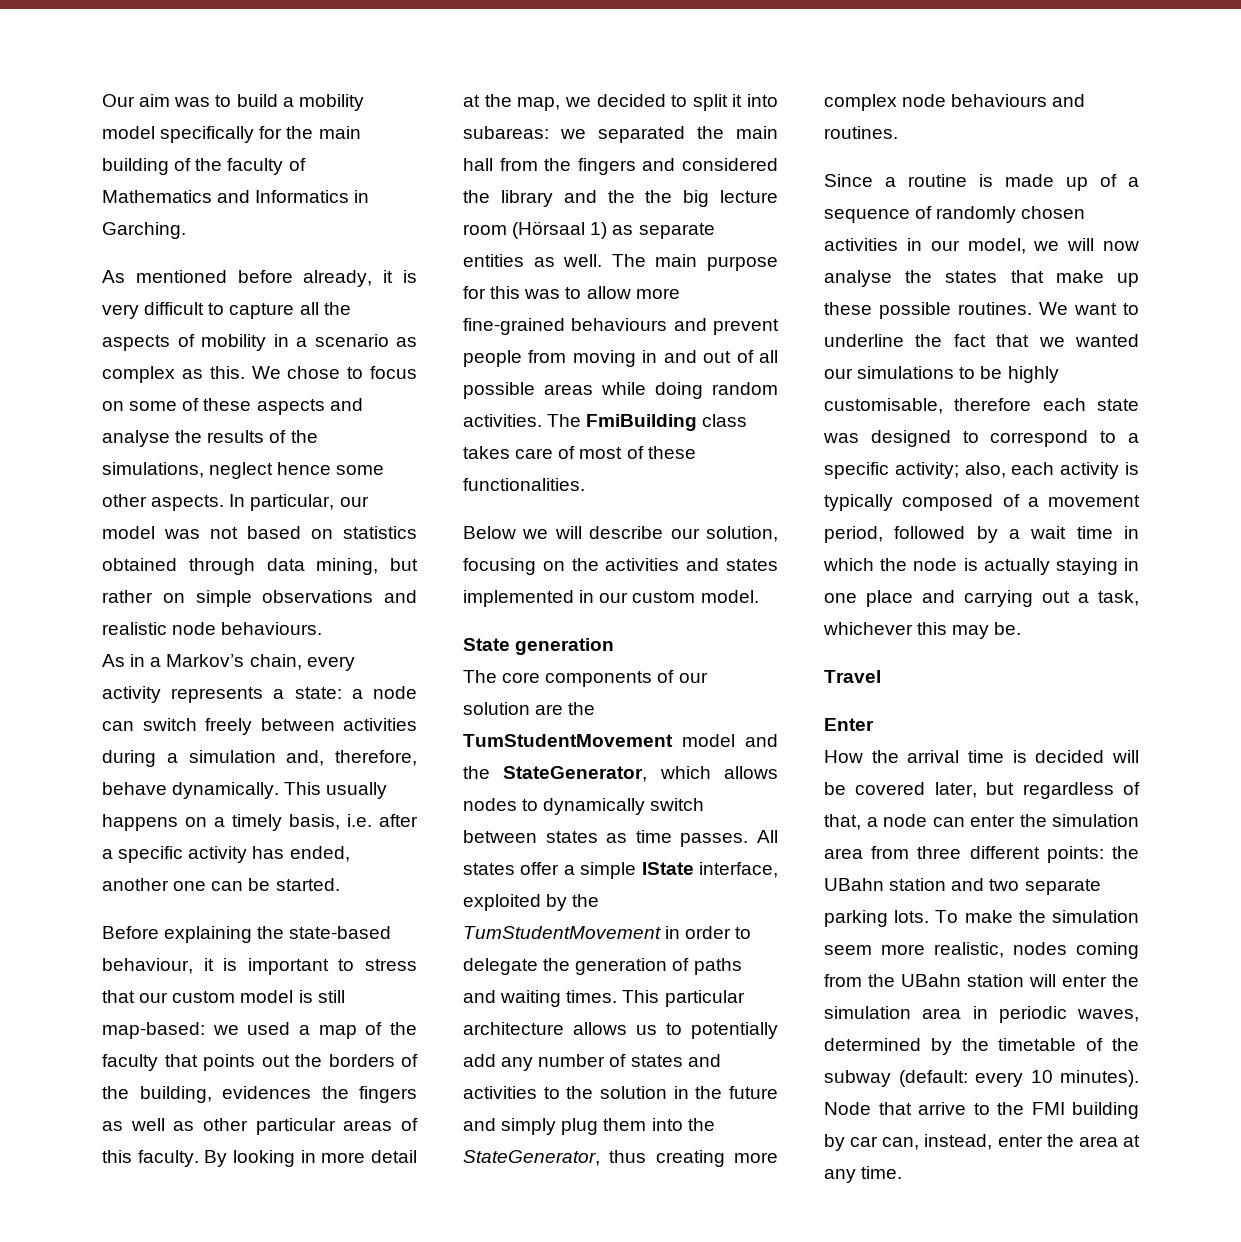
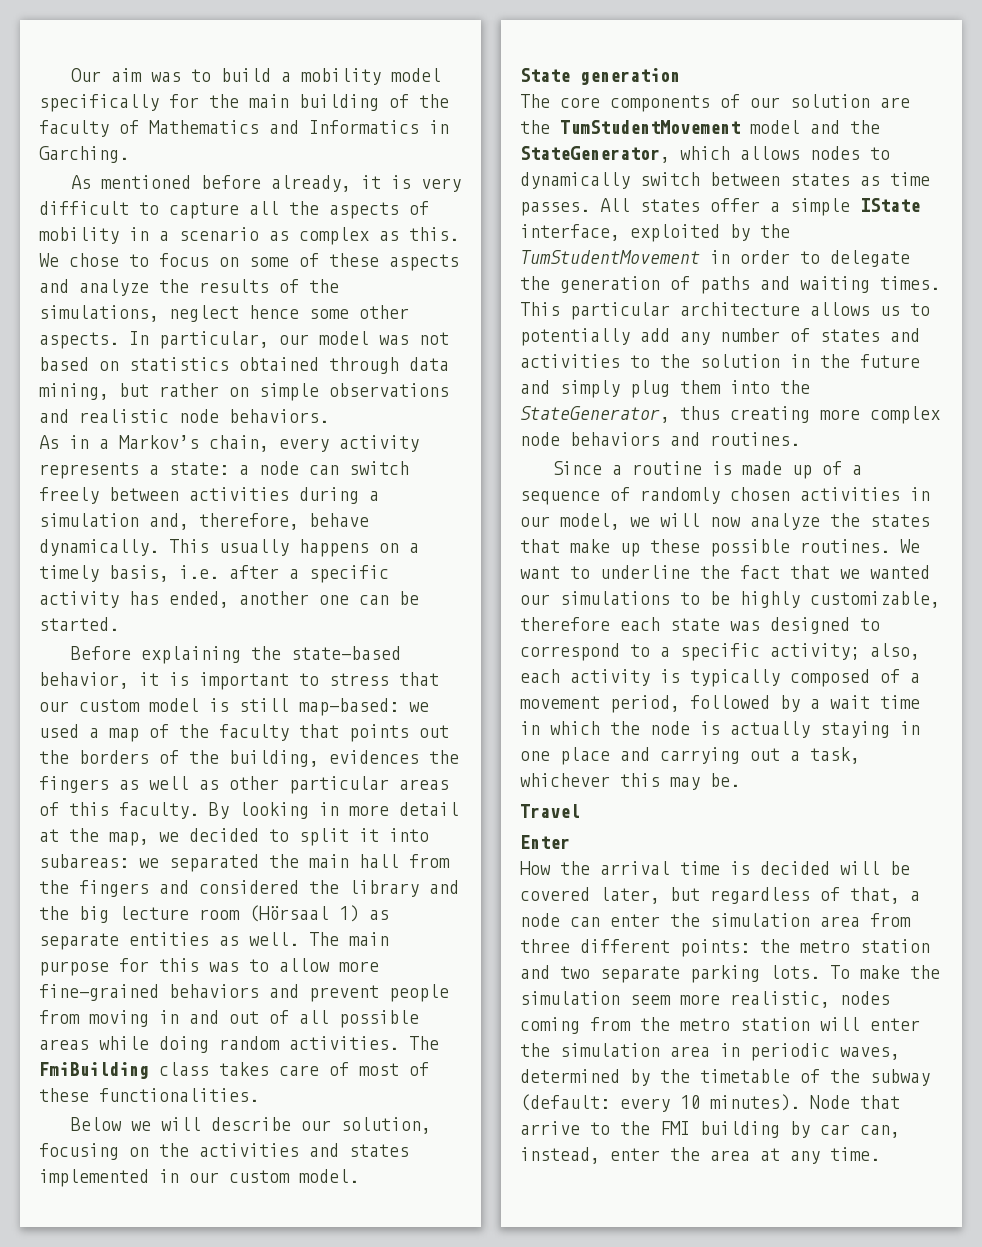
- We chose to focus on some of these aspects and analyse the results of the simulations, neglect hence some other aspects.
+ We chose to focus on some of these aspects and analyze the results of the simulations, neglect hence some other aspects.
- In particular, our model was not based on statistics obtained through data mining, but rather on simple observations and realistic node behaviours.
+ In particular, our model was not based on statistics obtained through data mining, but rather on simple observations and realistic node behaviors.
- Before explaining the state-based behaviour, it is important to stress that our custom model is still map-based: we used a map of the faculty that points out the borders of the building, evidences the fingers as well as other particular areas of this faculty.
+ Before explaining the state-based behavior, it is important to stress that our custom model is still map-based: we used a map of the faculty that points out the borders of the building, evidences the fingers as well as other particular areas of this faculty.
- By looking in more detail at the map, we decided to split it into subareas: we separated the main hall from the fingers and considered the library and the the big lecture room (Hörsaal 1) as separate entities as well.
+ By looking in more detail at the map, we decided to split it into subareas: we separated the main hall from the fingers and considered the library and the big lecture room (Hörsaal 1) as separate entities as well.
- The main purpose for this was to allow more fine-grained behaviours and prevent people from moving in and out of all possible areas while doing random activities.
+ The main purpose for this was to allow more fine-grained behaviors and prevent people from moving in and out of all possible areas while doing random activities.
- This particular architecture allows us to potentially add any number of states and activities to the solution in the future and simply plug them into the StateGenerator, thus creating more complex node behaviours and routines.
+ This particular architecture allows us to potentially add any number of states and activities to the solution in the future and simply plug them into the StateGenerator, thus creating more complex node behaviors and routines.
- Since a routine is made up of a sequence of randomly chosen activities in our model, we will now analyse the states that make up these possible routines.
+ Since a routine is made up of a sequence of randomly chosen activities in our model, we will now analyze the states that make up these possible routines.
- We want to underline the fact that we wanted our simulations to be highly customisable, therefore each state was designed to correspond to a specific activity; also, each activity is typically composed of a movement period, followed by a wait time in which the node is actually staying in one place and carrying out a task, whichever this may be.
+ We want to underline the fact that we wanted our simulations to be highly customizable, therefore each state was designed to correspond to a specific activity; also, each activity is typically composed of a movement period, followed by a wait time in which the node is actually staying in one place and carrying out a task, whichever this may be.
- How the arrival time is decided will be covered later, but regardless of that, a node can enter the simulation area from three different points: the UBahn station and two separate parking lots.
+ How the arrival time is decided will be covered later, but regardless of that, a node can enter the simulation area from three different points: the metro station and two separate parking lots.
- To make the simulation seem more realistic, nodes coming from the UBahn station will enter the simulation area in periodic waves, determined by the timetable of the subway (default: every 10 minutes).
+ To make the simulation seem more realistic, nodes coming from the metro station will enter the simulation area in periodic waves, determined by the timetable of the subway (default: every 10 minutes).

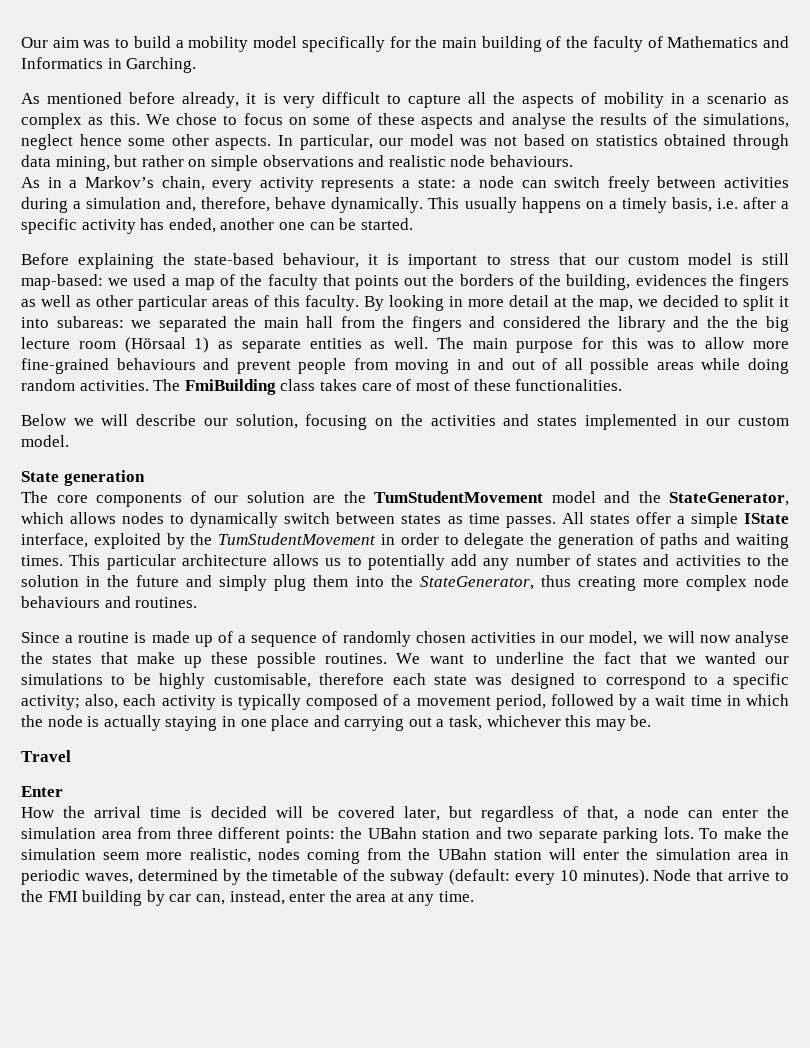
- We chose to focus on some of these aspects and analyze the results of the simulations, neglect hence some other aspects.
+ We chose to focus on some of these aspects and analyse the results of the simulations, neglect hence some other aspects.
- In particular, our model was not based on statistics obtained through data mining, but rather on simple observations and realistic node behaviors.
+ In particular, our model was not based on statistics obtained through data mining, but rather on simple observations and realistic node behaviours.
- Before explaining the state-based behavior, it is important to stress that our custom model is still map-based: we used a map of the faculty that points out the borders of the building, evidences the fingers as well as other particular areas of this faculty.
+ Before explaining the state-based behaviour, it is important to stress that our custom model is still map-based: we used a map of the faculty that points out the borders of the building, evidences the fingers as well as other particular areas of this faculty.
- By looking in more detail at the map, we decided to split it into subareas: we separated the main hall from the fingers and considered the library and the big lecture room (Hörsaal 1) as separate entities as well.
+ By looking in more detail at the map, we decided to split it into subareas: we separated the main hall from the fingers and considered the library and the the big lecture room (Hörsaal 1) as separate entities as well.
- The main purpose for this was to allow more fine-grained behaviors and prevent people from moving in and out of all possible areas while doing random activities.
+ The main purpose for this was to allow more fine-grained behaviours and prevent people from moving in and out of all possible areas while doing random activities.
- This particular architecture allows us to potentially add any number of states and activities to the solution in the future and simply plug them into the StateGenerator, thus creating more complex node behaviors and routines.
+ This particular architecture allows us to potentially add any number of states and activities to the solution in the future and simply plug them into the StateGenerator, thus creating more complex node behaviours and routines.
- Since a routine is made up of a sequence of randomly chosen activities in our model, we will now analyze the states that make up these possible routines.
+ Since a routine is made up of a sequence of randomly chosen activities in our model, we will now analyse the states that make up these possible routines.
- We want to underline the fact that we wanted our simulations to be highly customizable, therefore each state was designed to correspond to a specific activity; also, each activity is typically composed of a movement period, followed by a wait time in which the node is actually staying in one place and carrying out a task, whichever this may be.
+ We want to underline the fact that we wanted our simulations to be highly customisable, therefore each state was designed to correspond to a specific activity; also, each activity is typically composed of a movement period, followed by a wait time in which the node is actually staying in one place and carrying out a task, whichever this may be.
- How the arrival time is decided will be covered later, but regardless of that, a node can enter the simulation area from three different points: the metro station and two separate parking lots.
+ How the arrival time is decided will be covered later, but regardless of that, a node can enter the simulation area from three different points: the UBahn station and two separate parking lots.
- To make the simulation seem more realistic, nodes coming from the metro station will enter the simulation area in periodic waves, determined by the timetable of the subway (default: every 10 minutes).
+ To make the simulation seem more realistic, nodes coming from the UBahn station will enter the simulation area in periodic waves, determined by the timetable of the subway (default: every 10 minutes).

